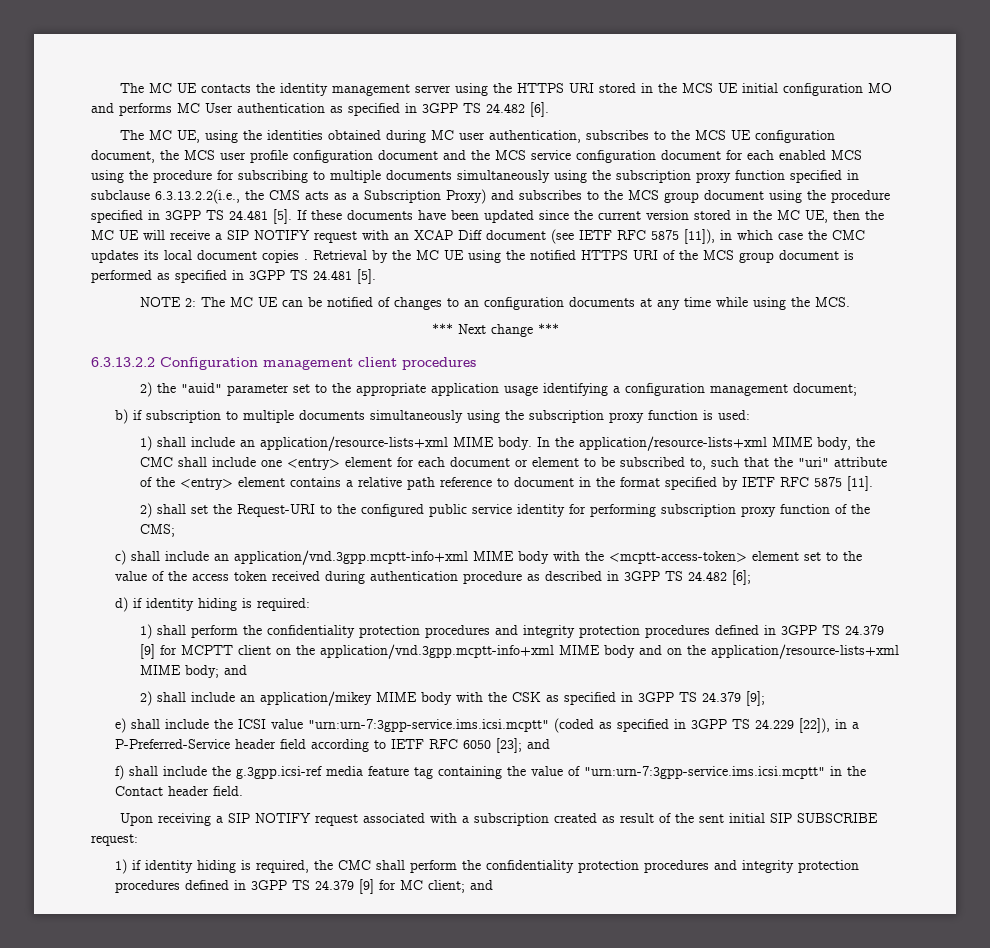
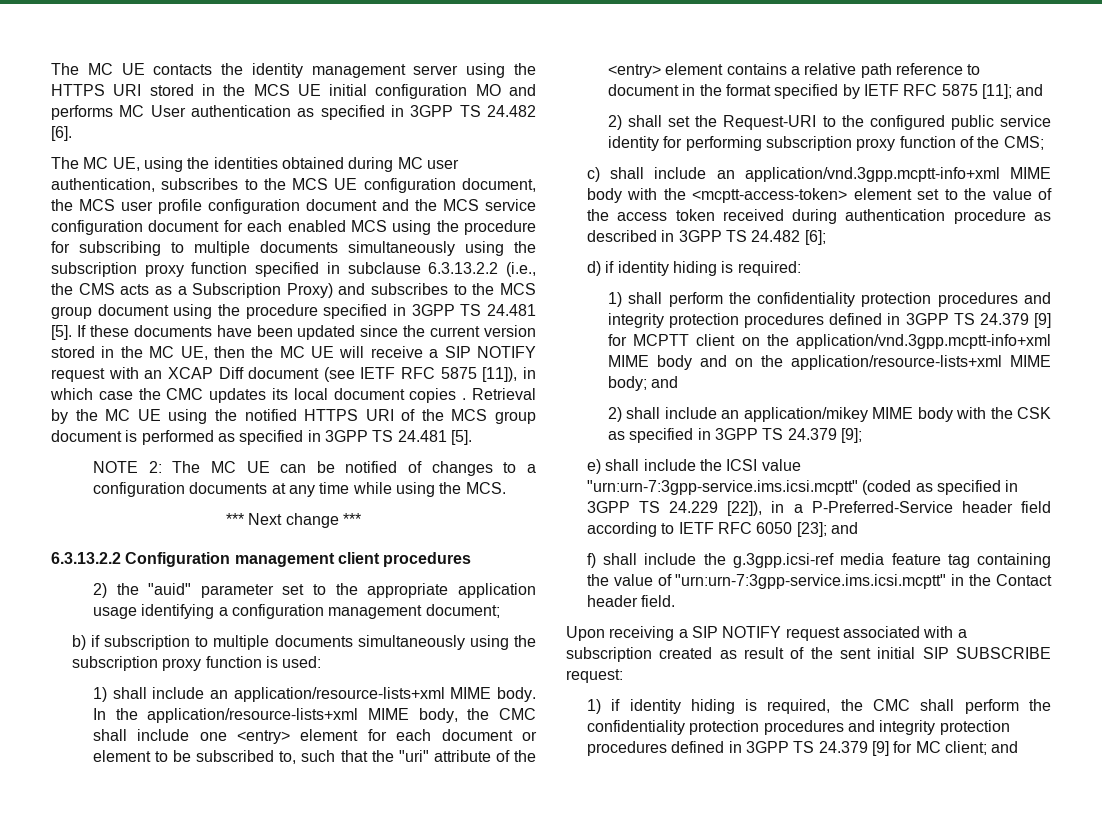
- The MC UE, using the identities obtained during MC user authentication, subscribes to the MCS UE configuration document, the MCS user profile configuration document and the MCS service configuration document for each enabled MCS using the procedure for subscribing to multiple documents simultaneously using the subscription proxy function specified in subclause 6.3.13.2.2(i.e., the CMS acts as a Subscription Proxy) and subscribes to the MCS group document using the procedure specified in 3GPP TS 24.481 [5].
+ The MC UE, using the identities obtained during MC user authentication, subscribes to the MCS UE configuration document, the MCS user profile configuration document and the MCS service configuration document for each enabled MCS using the procedure for subscribing to multiple documents simultaneously using the subscription proxy function specified in subclause 6.3.13.2.2 (i.e., the CMS acts as a Subscription Proxy) and subscribes to the MCS group document using the procedure specified in 3GPP TS 24.481 [5].
- NOTE 2: The MC UE can be notified of changes to an configuration documents at any time while using the MCS.
+ NOTE 2: The MC UE can be notified of changes to a configuration documents at any time while using the MCS.
- In the application/resource-lists+xml MIME body, the CMC shall include one <entry> element for each document or element to be subscribed to, such that the "uri" attribute of the <entry> element contains a relative path reference to document in the format specified by IETF RFC 5875 [11].
+ In the application/resource-lists+xml MIME body, the CMC shall include one <entry> element for each document or element to be subscribed to, such that the "uri" attribute of the <entry> element contains a relative path reference to document in the format specified by IETF RFC 5875 [11]; and

